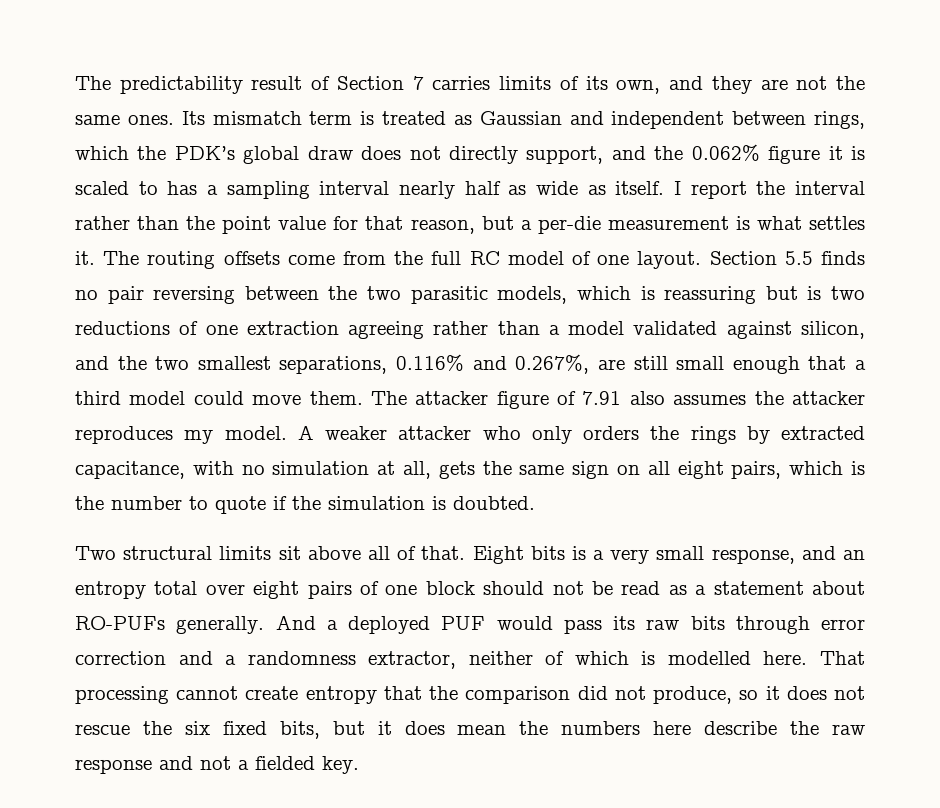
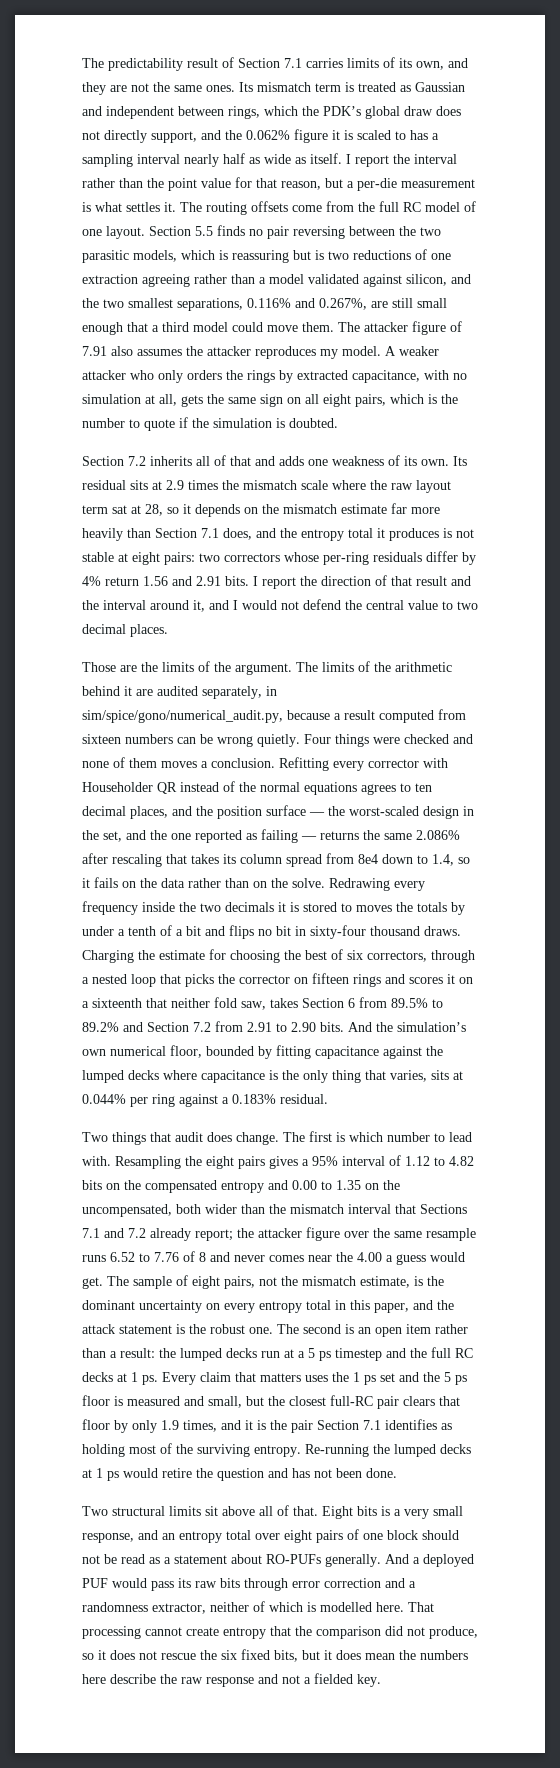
- The predictability result of Section 7 carries limits of its own, and they are not the same ones.
+ The predictability result of Section 7.1 carries limits of its own, and they are not the same ones.
+ Section 7.2 inherits all of that and adds one weakness of its own. Its residual sits at 2.9 times the mismatch scale where the raw layout term sat at 28, so it depends on the mismatch estimate far more heavily than Section 7.1 does, and the entropy total it produces is not stable at eight pairs: two correctors whose per-ring residuals differ by 4% return 1.56 and 2.91 bits. I report the direction of that result and the interval around it, and I would not defend the central value to two decimal places.
+ Those are the limits of the argument. The limits of the arithmetic behind it are audited separately, in sim/spice/gono/numerical_audit.py, because a result computed from sixteen numbers can be wrong quietly. Four things were checked and none of them moves a conclusion. Refitting every corrector with Householder QR instead of the normal equations agrees to ten decimal places, and the position surface — the worst-scaled design in the set, and the one reported as failing — returns the same 2.086% after rescaling that takes its column spread from 8e4 down to 1.4, so it fails on the data rather than on the solve. Redrawing every frequency inside the two decimals it is stored to moves the totals by under a tenth of a bit and flips no bit in sixty-four thousand draws. Charging the estimate for choosing the best of six correctors, through a nested loop that picks the corrector on fifteen rings and scores it on a sixteenth that neither fold saw, takes Section 6 from 89.5% to 89.2% and Section 7.2 from 2.91 to 2.90 bits. And the simulation’s own numerical floor, bounded by fitting capacitance against the lumped decks where capacitance is the only thing that varies, sits at 0.044% per ring against a 0.183% residual.
+ Two things that audit does change. The first is which number to lead with. Resampling the eight pairs gives a 95% interval of 1.12 to 4.82 bits on the compensated entropy and 0.00 to 1.35 on the uncompensated, both wider than the mismatch interval that Sections 7.1 and 7.2 already report; the attacker figure over the same resample runs 6.52 to 7.76 of 8 and never comes near the 4.00 a guess would get. The sample of eight pairs, not the mismatch estimate, is the dominant uncertainty on every entropy total in this paper, and the attack statement is the robust one. The second is an open item rather than a result: the lumped decks run at a 5 ps timestep and the full RC decks at 1 ps. Every claim that matters uses the 1 ps set and the 5 ps floor is measured and small, but the closest full-RC pair clears that floor by only 1.9 times, and it is the pair Section 7.1 identifies as holding most of the surviving entropy. Re-running the lumped decks at 1 ps would retire the question and has not been done.

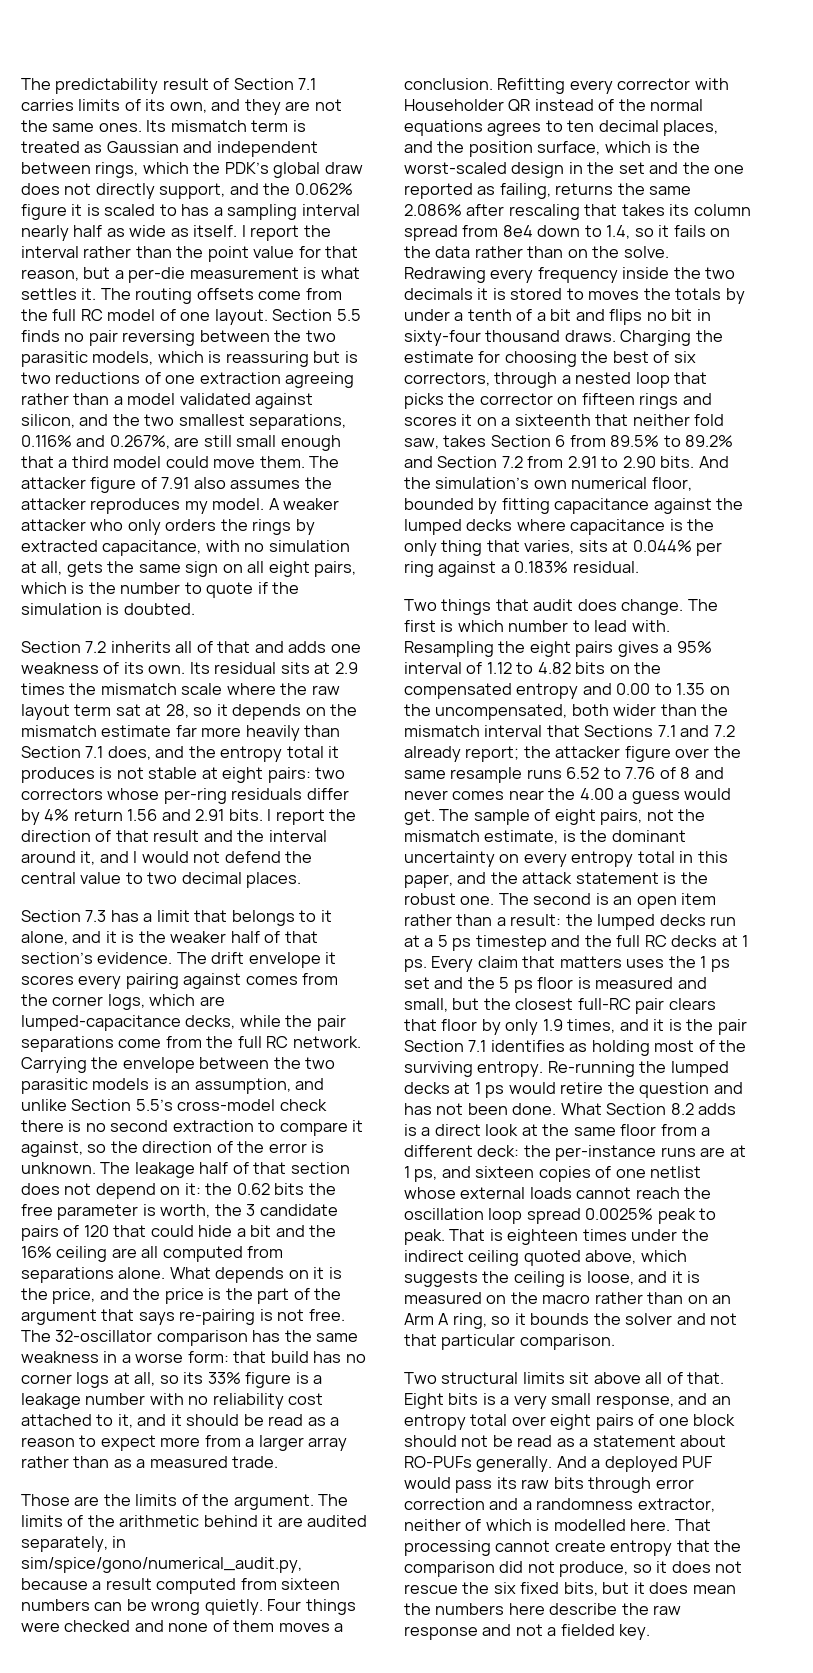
+ Section 7.3 has a limit that belongs to it alone, and it is the weaker half of that section’s evidence. The drift envelope it scores every pairing against comes from the corner logs, which are lumped-capacitance decks, while the pair separations come from the full RC network. Carrying the envelope between the two parasitic models is an assumption, and unlike Section 5.5’s cross-model check there is no second extraction to compare it against, so the direction of the error is unknown. The leakage half of that section does not depend on it: the 0.62 bits the free parameter is worth, the 3 candidate pairs of 120 that could hide a bit and the 16% ceiling are all computed from separations alone. What depends on it is the price, and the price is the part of the argument that says re-pairing is not free. The 32-oscillator comparison has the same weakness in a worse form: that build has no corner logs at all, so its 33% figure is a leakage number with no reliability cost attached to it, and it should be read as a reason to expect more from a larger array rather than as a measured trade.
- Refitting every corrector with Householder QR instead of the normal equations agrees to ten decimal places, and the position surface — the worst-scaled design in the set, and the one reported as failing — returns the same 2.086% after rescaling that takes its column spread from 8e4 down to 1.4, so it fails on the data rather than on the solve.
+ Refitting every corrector with Householder QR instead of the normal equations agrees to ten decimal places, and the position surface, which is the worst-scaled design in the set and the one reported as failing, returns the same 2.086% after rescaling that takes its column spread from 8e4 down to 1.4, so it fails on the data rather than on the solve.
+ What Section 8.2 adds is a direct look at the same floor from a different deck: the per-instance runs are at 1 ps, and sixteen copies of one netlist whose external loads cannot reach the oscillation loop spread 0.0025% peak to peak. That is eighteen times under the indirect ceiling quoted above, which suggests the ceiling is loose, and it is measured on the macro rather than on an Arm A ring, so it bounds the solver and not that particular comparison.

